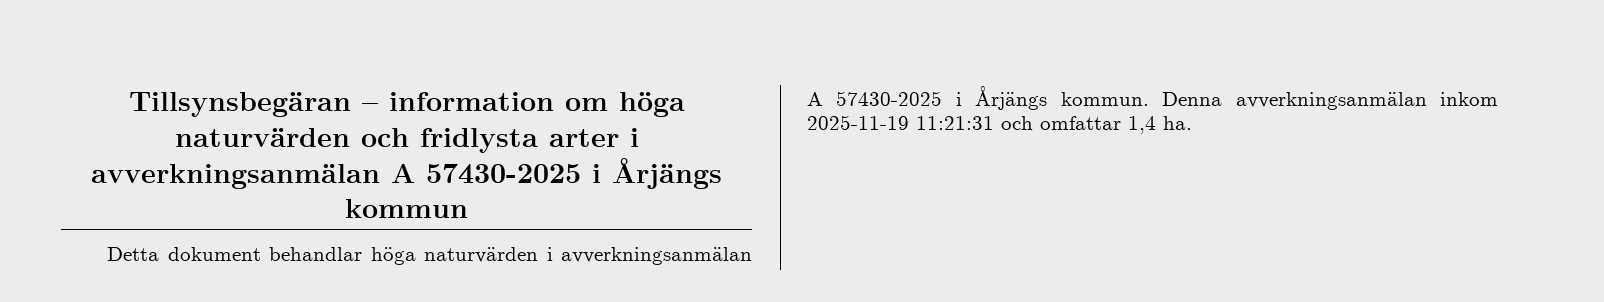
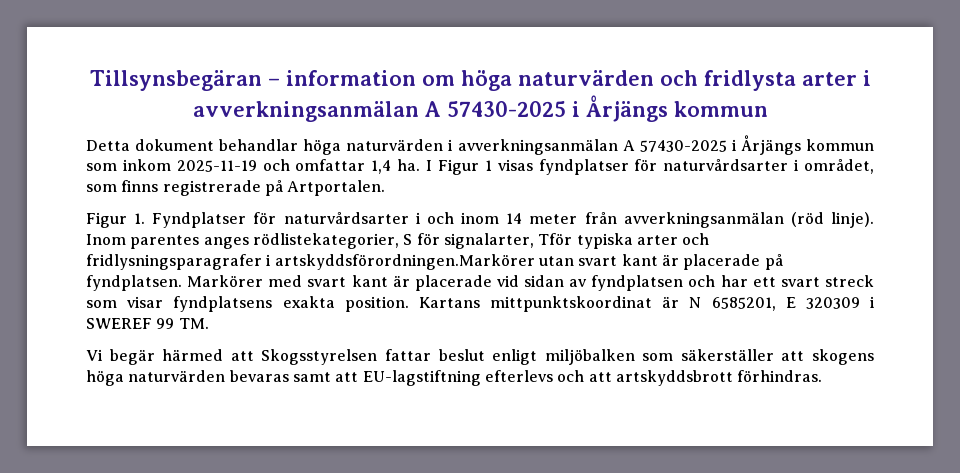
- Detta dokument behandlar höga naturvärden i avverkningsanmälan A 57430-2025 i Årjängs kommun. Denna avverkningsanmälan inkom 2025-11-19 11:21:31 och omfattar 1,4 ha.
+ Detta dokument behandlar höga naturvärden i avverkningsanmälan A 57430-2025 i Årjängs kommun som inkom 2025-11-19 och omfattar 1,4 ha.
+ I Figur 1 visas fyndplatser för naturvårdsarter i området, som finns registrerade på Artportalen.
+ Figur 1. Fyndplatser för naturvårdsarter i och inom 14 meter från avverkningsanmälan (röd linje). Inom parentes anges rödlistekategorier, S för signalarter, Tför typiska arter och fridlysningsparagrafer i artskyddsförordningen.Markörer utan svart kant är placerade på fyndplatsen. Markörer med svart kant är placerade vid sidan av fyndplatsen och har ett svart streck som visar fyndplatsens exakta position. Kartans mittpunktskoordinat är N 6585201, E 320309 i SWEREF 99 TM.
+ Vi begär härmed att Skogsstyrelsen fattar beslut enligt miljöbalken som säkerställer att skogens höga naturvärden bevaras samt att EU-lagstiftning efterlevs och att artskyddsbrott förhindras.

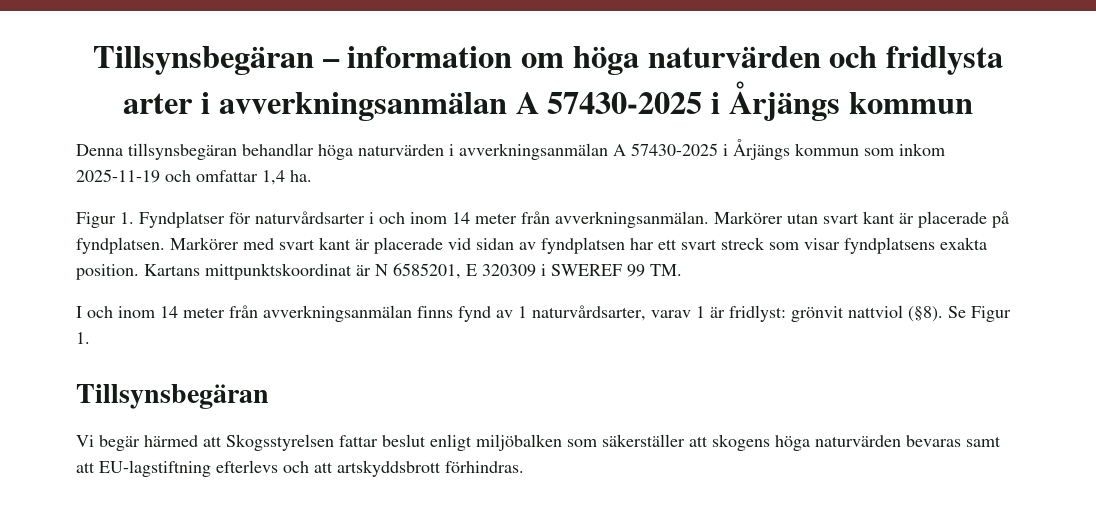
- Detta dokument behandlar höga naturvärden i avverkningsanmälan A 57430-2025 i Årjängs kommun som inkom 2025-11-19 och omfattar 1,4 ha. I Figur 1 visas fyndplatser för naturvårdsarter i området, som finns registrerade på Artportalen.
+ Denna tillsynsbegäran behandlar höga naturvärden i avverkningsanmälan A 57430-2025 i Årjängs kommun som inkom 2025-11-19 och omfattar 1,4 ha.
- Figur 1. Fyndplatser för naturvårdsarter i och inom 14 meter från avverkningsanmälan (röd linje). Inom parentes anges rödlistekategorier, S för signalarter, Tför typiska arter och fridlysningsparagrafer i artskyddsförordningen.Markörer utan svart kant är placerade på fyndplatsen.
+ Figur 1. Fyndplatser för naturvårdsarter i och inom 14 meter från avverkningsanmälan. Markörer utan svart kant är placerade på fyndplatsen.
- Markörer med svart kant är placerade vid sidan av fyndplatsen och har ett svart streck som visar fyndplatsens exakta position.
+ Markörer med svart kant är placerade vid sidan av fyndplatsen har ett svart streck som visar fyndplatsens exakta position.
+ I och inom 14 meter från avverkningsanmälan finns fynd av 1 naturvårdsarter, varav 1 är fridlyst: grönvit nattviol (§8). Se Figur 1.
+ Tillsynsbegäran

